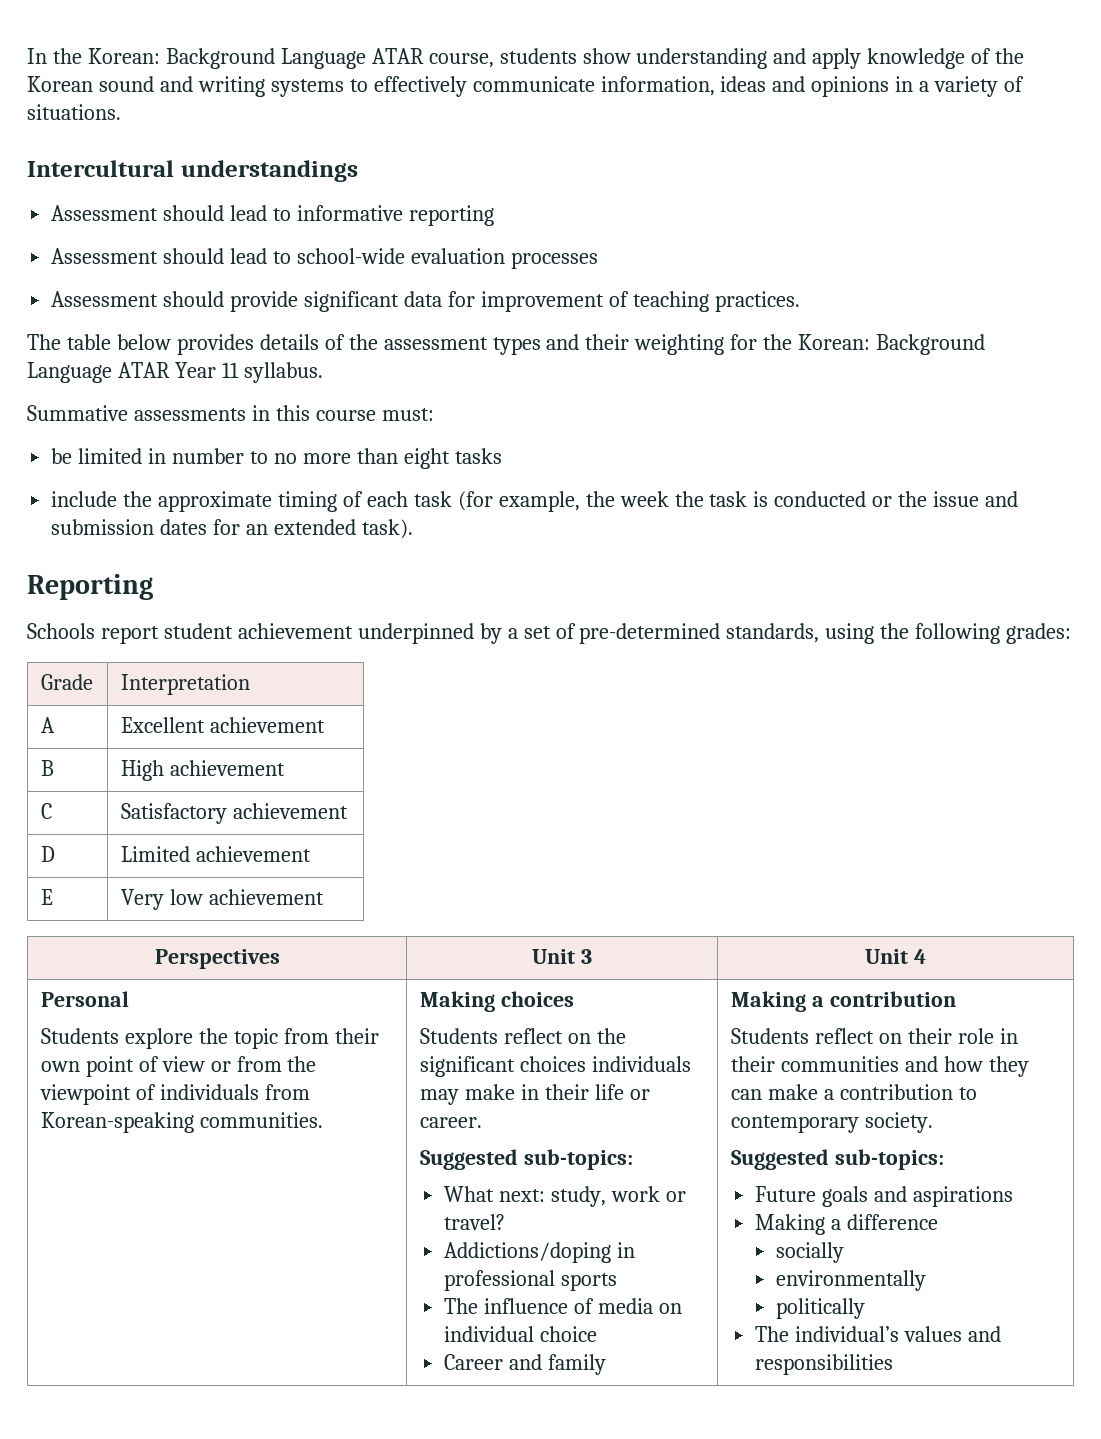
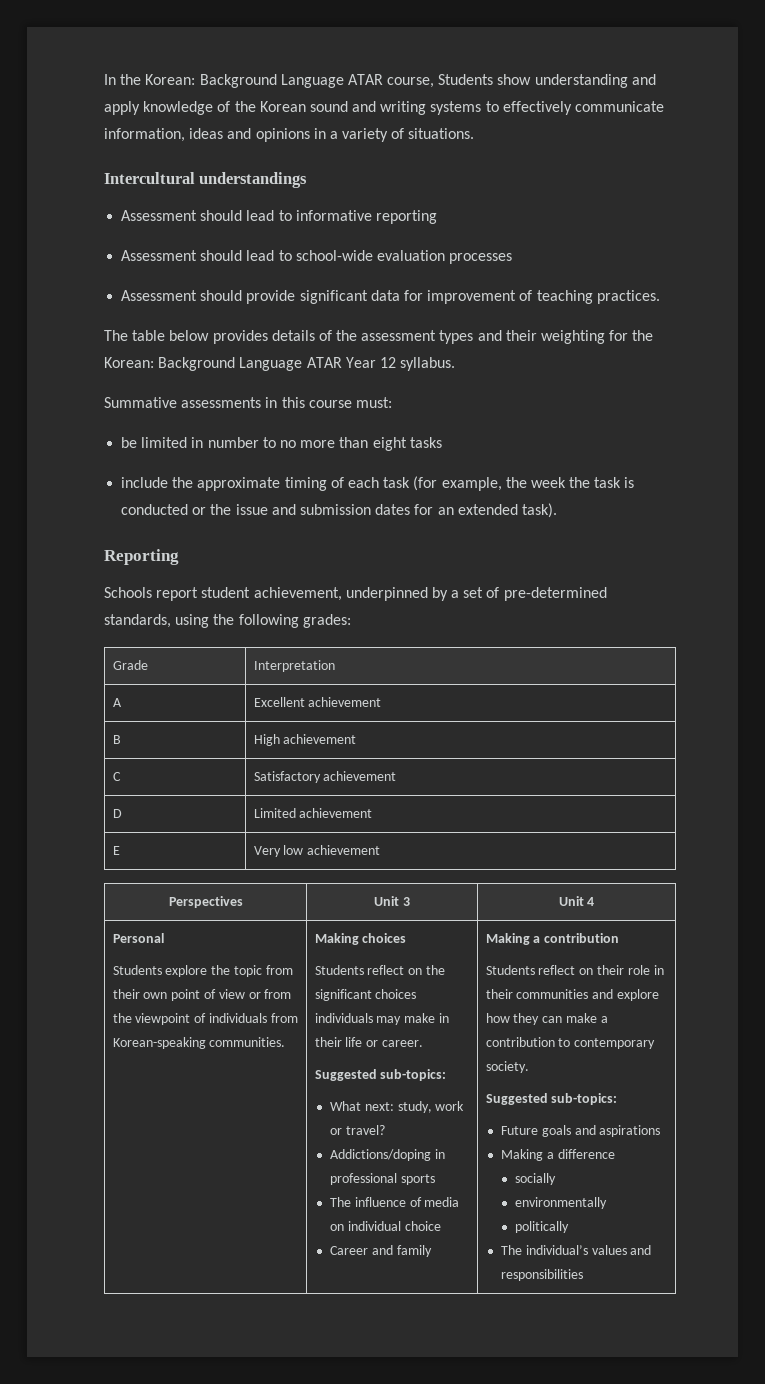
- In the Korean: Background Language ATAR course, students show understanding and apply knowledge of the Korean sound and writing systems to effectively communicate information, ideas and opinions in a variety of situations.
+ In the Korean: Background Language ATAR course, Students show understanding and apply knowledge of the Korean sound and writing systems to effectively communicate information, ideas and opinions in a variety of situations.
- The table below provides details of the assessment types and their weighting for the Korean: Background Language ATAR Year 11 syllabus.
+ The table below provides details of the assessment types and their weighting for the Korean: Background Language ATAR Year 12 syllabus.
- Schools report student achievement underpinned by a set of pre-determined standards, using the following grades:
+ Schools report student achievement, underpinned by a set of pre-determined standards, using the following grades:
- Students reflect on their role in their communities and how they can make a contribution to contemporary society.
+ Students reflect on their role in their communities and explore how they can make a contribution to contemporary society.

